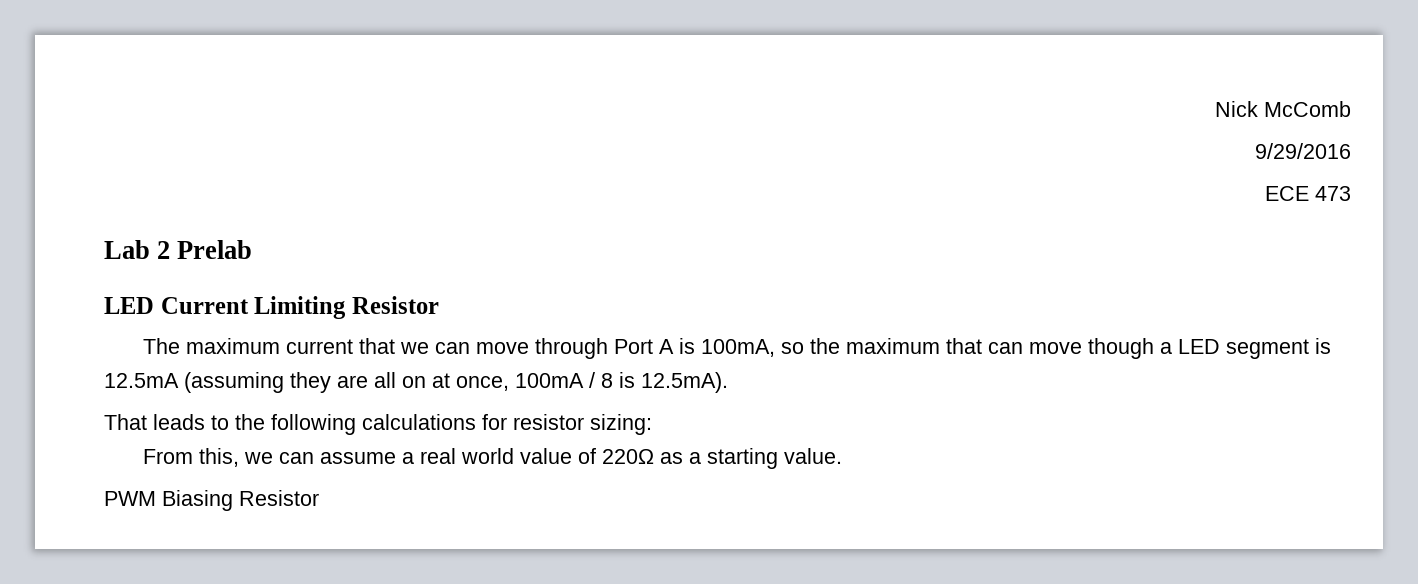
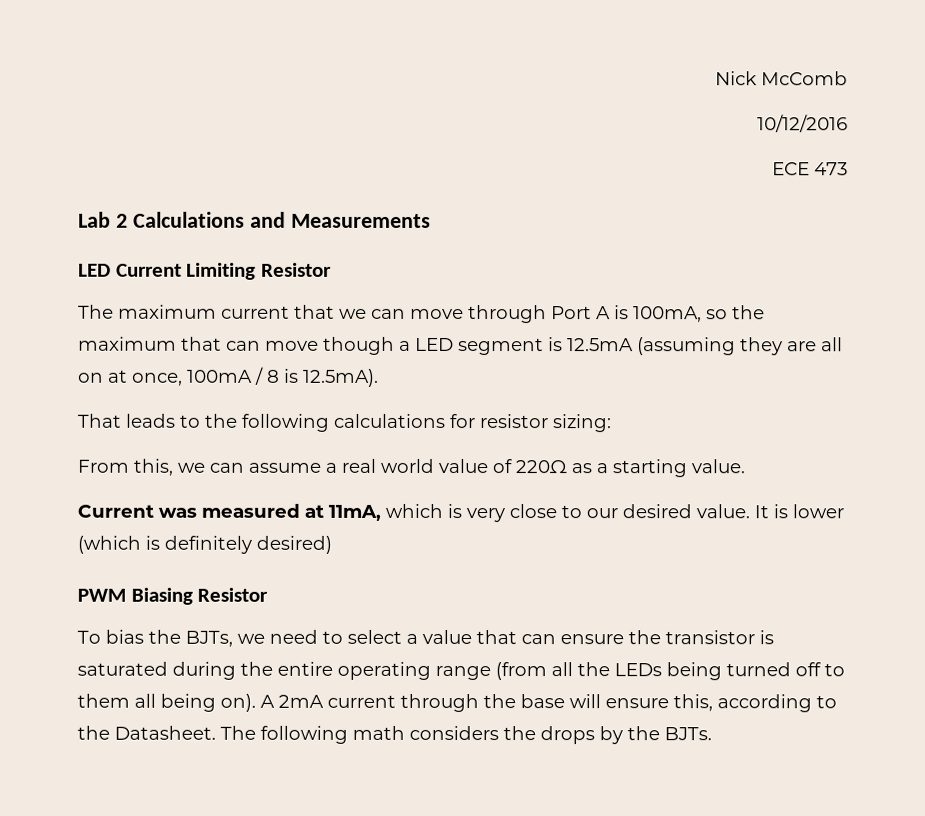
- 9/29/2016
+ 10/12/2016
- Lab 2 Prelab
+ Lab 2 Calculations and Measurements
+ Current was measured at 11mA, which is very close to our desired value. It is lower (which is definitely desired)
  PWM Biasing Resistor
+ To bias the BJTs, we need to select a value that can ensure the transistor is saturated during the entire operating range (from all the LEDs being turned off to them all being on). A 2mA current through the base will ensure this, according to the Datasheet. The following math considers the drops by the BJTs.

